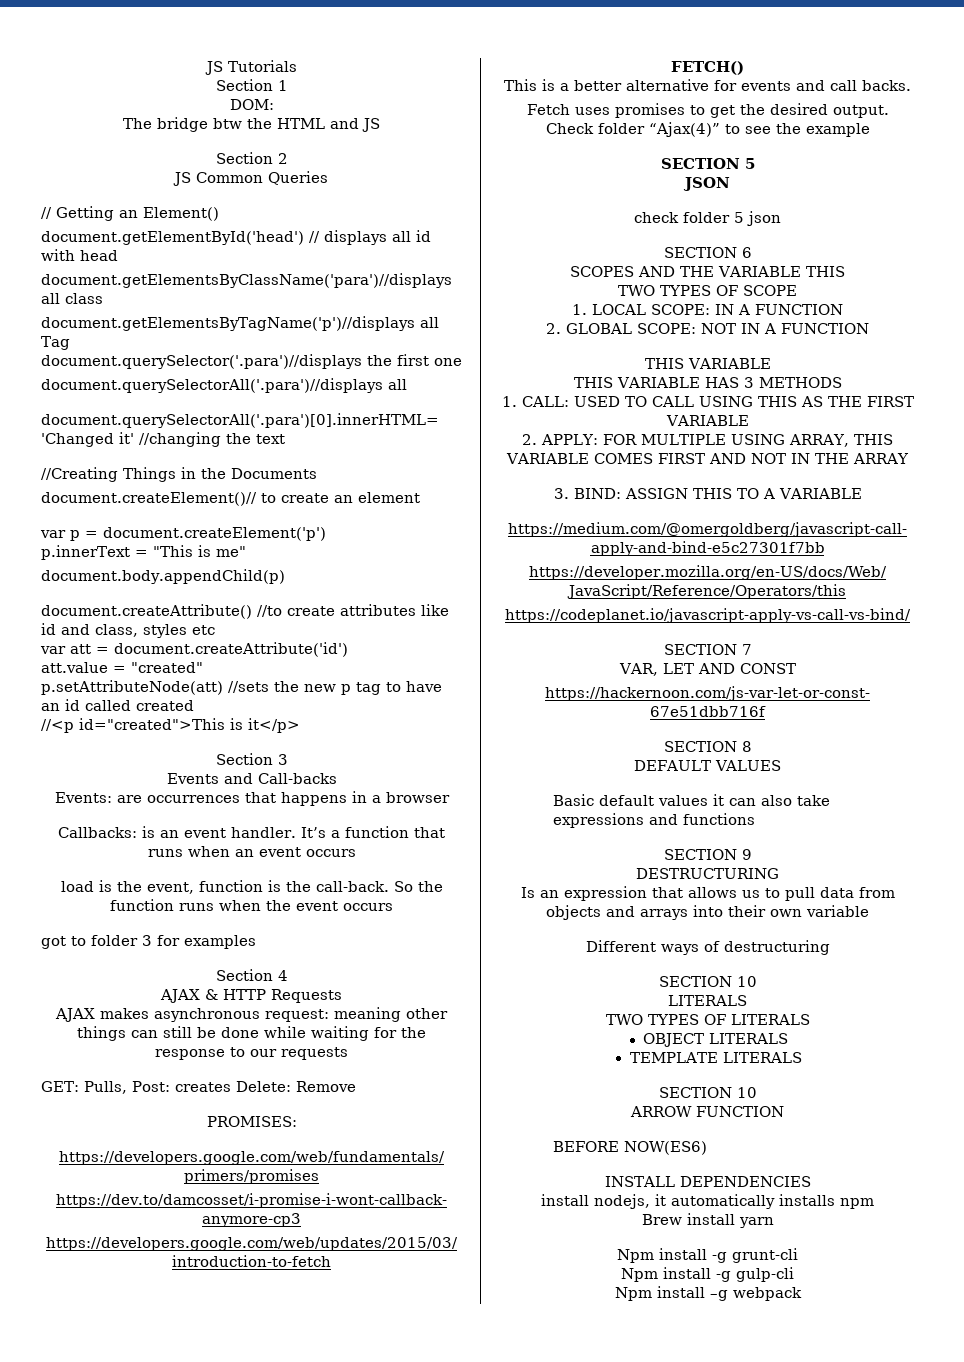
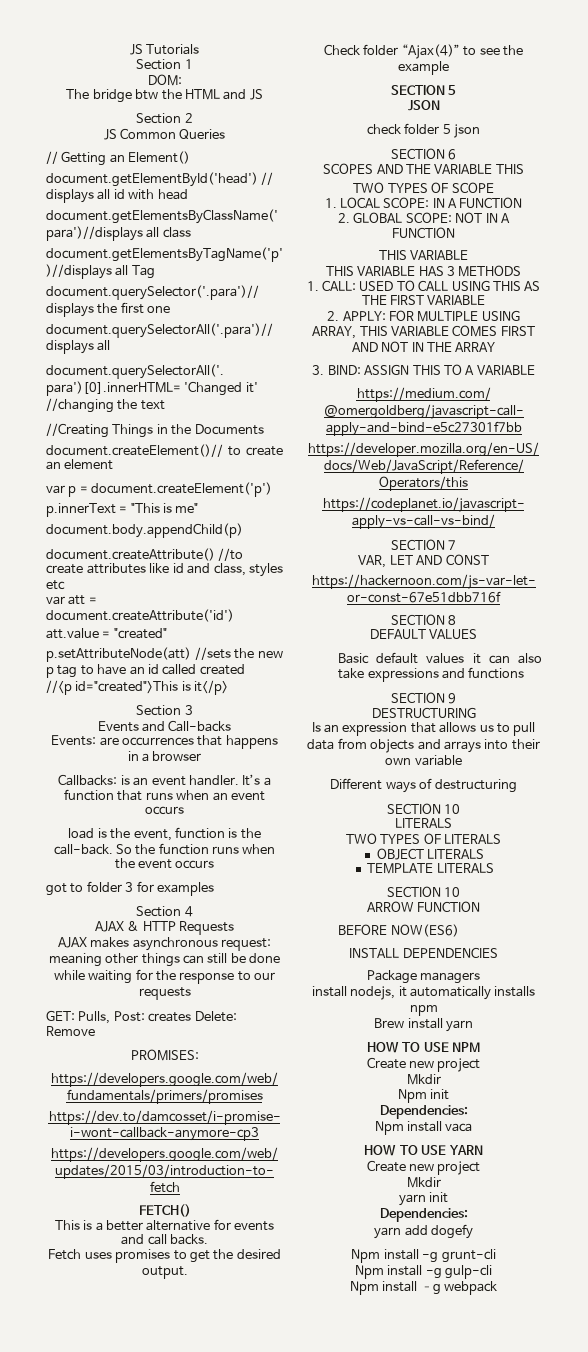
+ Package managers
+ HOW TO USE NPM
+ Create new project
+ Mkdir
+ Npm init
+ Dependencies:
+ Npm install vaca
+ HOW TO USE YARN
+ Create new project
+ Mkdir
+ yarn init
+ Dependencies:
+ yarn add dogefy

